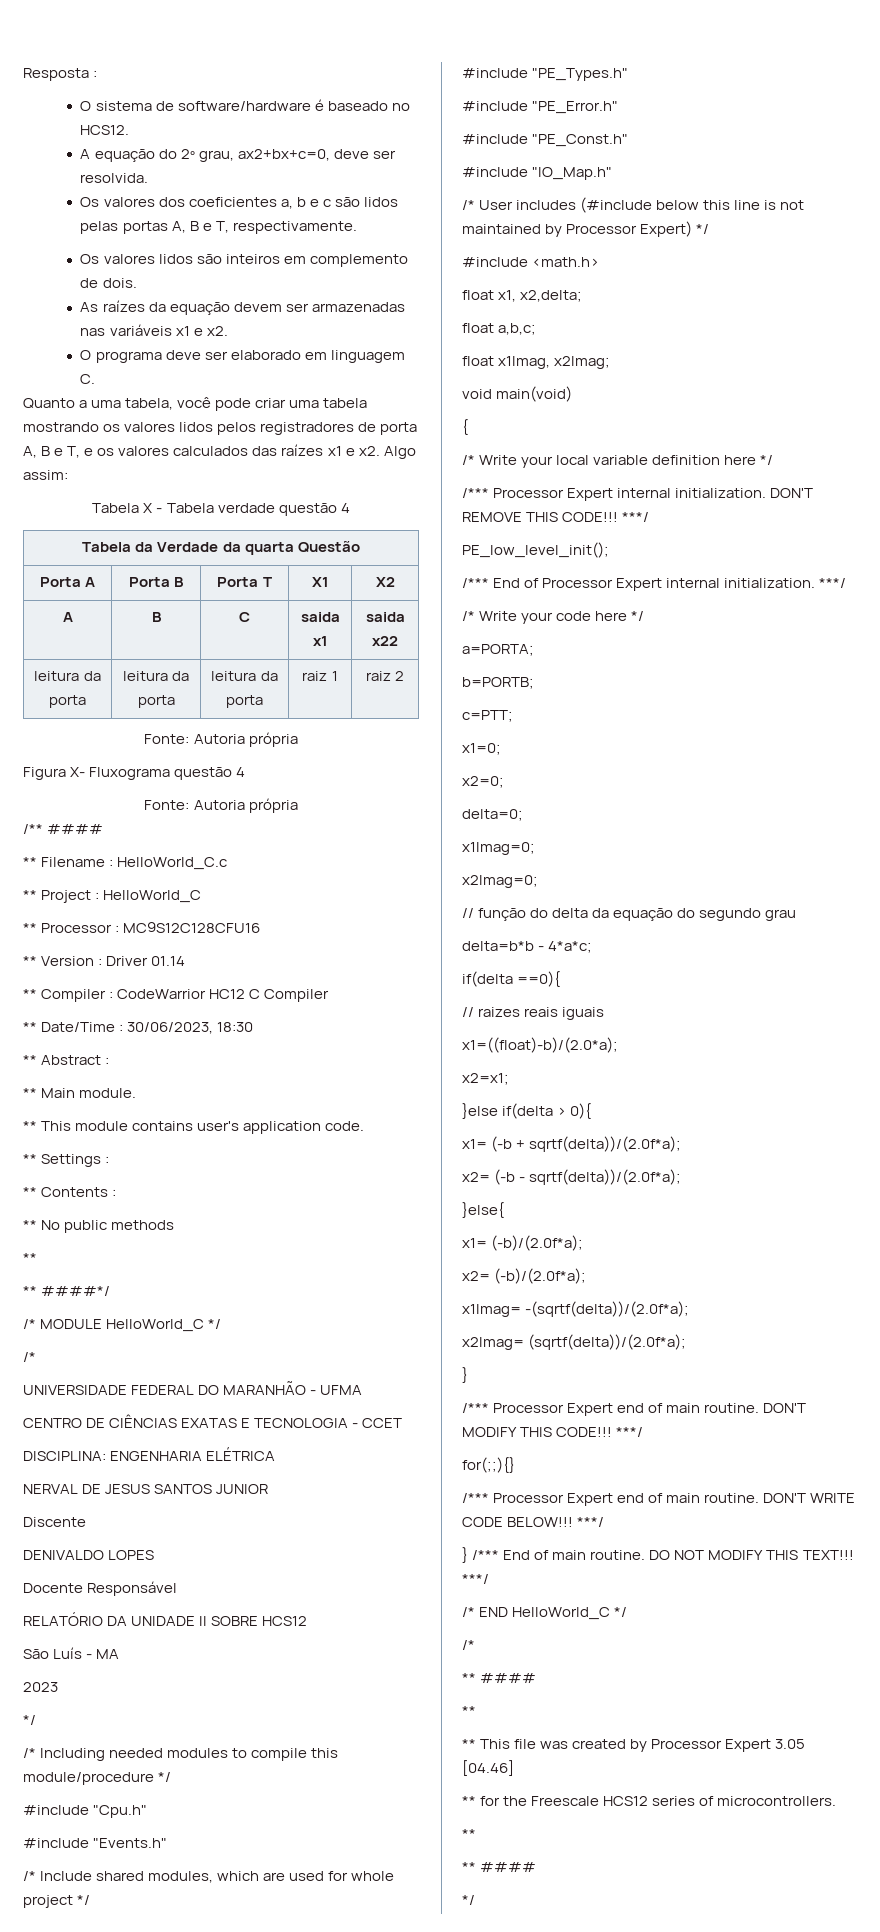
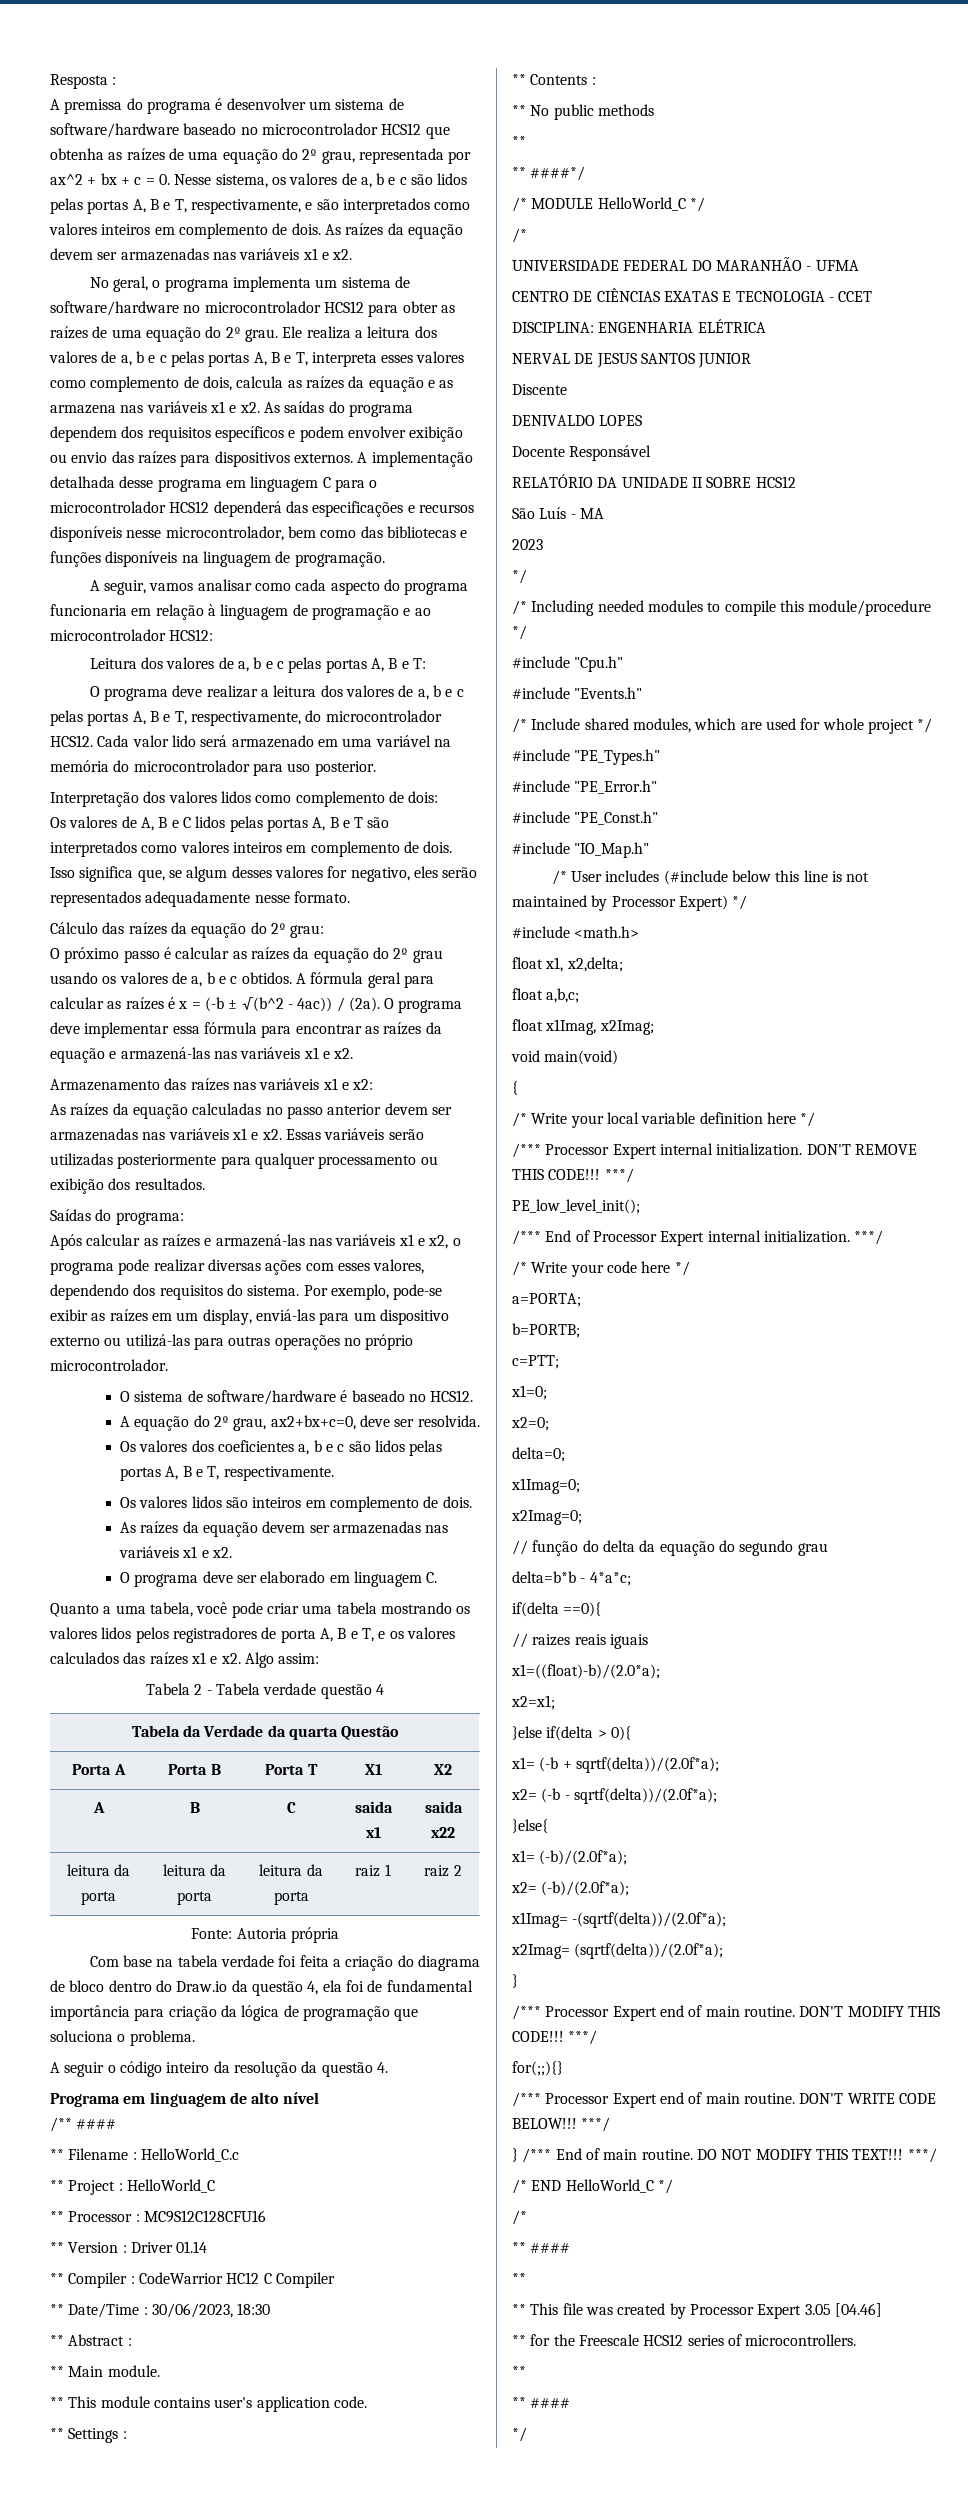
+ A premissa do programa é desenvolver um sistema de software/hardware baseado no microcontrolador HCS12 que obtenha as raízes de uma equação do 2º grau, representada por ax^2 + bx + c = 0. Nesse sistema, os valores de a, b e c são lidos pelas portas A, B e T, respectivamente, e são interpretados como valores inteiros em complemento de dois. As raízes da equação devem ser armazenadas nas variáveis x1 e x2.
+ No geral, o programa implementa um sistema de software/hardware no microcontrolador HCS12 para obter as raízes de uma equação do 2º grau. Ele realiza a leitura dos valores de a, b e c pelas portas A, B e T, interpreta esses valores como complemento de dois, calcula as raízes da equação e as armazena nas variáveis x1 e x2. As saídas do programa dependem dos requisitos específicos e podem envolver exibição ou envio das raízes para dispositivos externos. A implementação detalhada desse programa em linguagem C para o microcontrolador HCS12 dependerá das especificações e recursos disponíveis nesse microcontrolador, bem como das bibliotecas e funções disponíveis na linguagem de programação.
+ A seguir, vamos analisar como cada aspecto do programa funcionaria em relação à linguagem de programação e ao microcontrolador HCS12:
+ Leitura dos valores de a, b e c pelas portas A, B e T:
+ O programa deve realizar a leitura dos valores de a, b e c pelas portas A, B e T, respectivamente, do microcontrolador HCS12. Cada valor lido será armazenado em uma variável na memória do microcontrolador para uso posterior.
+ Interpretação dos valores lidos como complemento de dois:
+ Os valores de A, B e C lidos pelas portas A, B e T são interpretados como valores inteiros em complemento de dois. Isso significa que, se algum desses valores for negativo, eles serão representados adequadamente nesse formato.
+ Cálculo das raízes da equação do 2º grau:
+ O próximo passo é calcular as raízes da equação do 2º grau usando os valores de a, b e c obtidos. A fórmula geral para calcular as raízes é x = (-b ± √(b^2 - 4ac)) / (2a). O programa deve implementar essa fórmula para encontrar as raízes da equação e armazená-las nas variáveis x1 e x2.
+ Armazenamento das raízes nas variáveis x1 e x2:
+ As raízes da equação calculadas no passo anterior devem ser armazenadas nas variáveis x1 e x2. Essas variáveis serão utilizadas posteriormente para qualquer processamento ou exibição dos resultados.
+ Saídas do programa:
+ Após calcular as raízes e armazená-las nas variáveis x1 e x2, o programa pode realizar diversas ações com esses valores, dependendo dos requisitos do sistema. Por exemplo, pode-se exibir as raízes em um display, enviá-las para um dispositivo externo ou utilizá-las para outras operações no próprio microcontrolador.
- Tabela X - Tabela verdade questão 4
+ Tabela 2 - Tabela verdade questão 4
- Figura X- Fluxograma questão 4
- Fonte: Autoria própria
+ Com base na tabela verdade foi feita a criação do diagrama de bloco dentro do Draw.io da questão 4, ela foi de fundamental importância para criação da lógica de programação que soluciona o problema.
+ A seguir o código inteiro da resolução da questão 4.
+ Programa em linguagem de alto nível

